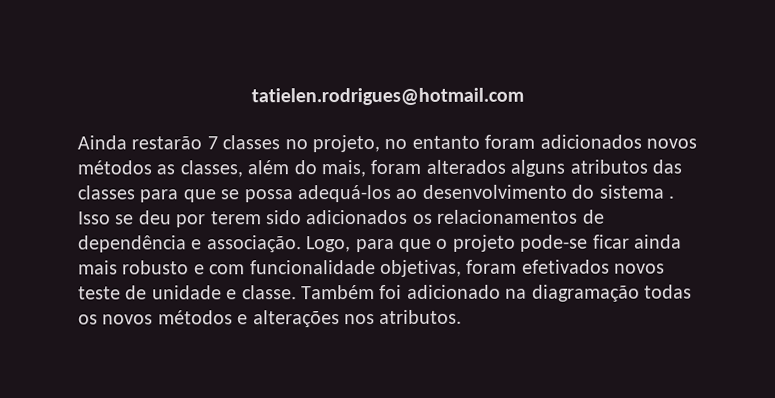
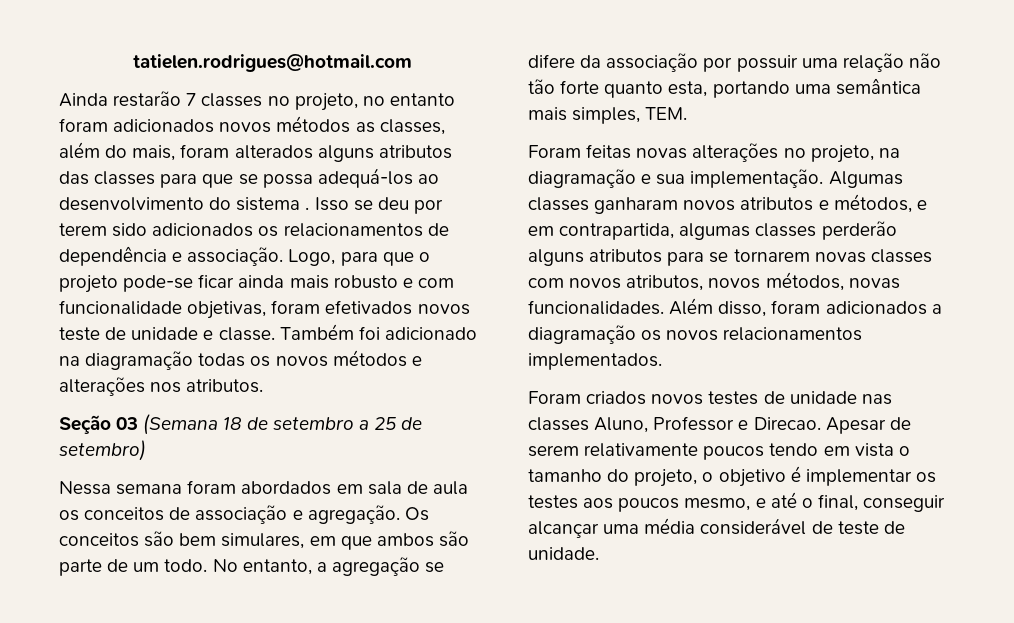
+ Seção 03 (Semana 18 de setembro a 25 de setembro)
+ Nessa semana foram abordados em sala de aula os conceitos de associação e agregação. Os conceitos são bem simulares, em que ambos são parte de um todo. No entanto, a agregação se difere da associação por possuir uma relação não tão forte quanto esta, portando uma semântica mais simples, TEM.
+ Foram feitas novas alterações no projeto, na diagramação e sua implementação. Algumas classes ganharam novos atributos e métodos, e em contrapartida, algumas classes perderão alguns atributos para se tornarem novas classes com novos atributos, novos métodos, novas funcionalidades. Além disso, foram adicionados a diagramação os novos relacionamentos implementados.
+ Foram criados novos testes de unidade nas classes Aluno, Professor e Direcao. Apesar de serem relativamente poucos tendo em vista o tamanho do projeto, o objetivo é implementar os testes aos poucos mesmo, e até o final, conseguir alcançar uma média considerável de teste de unidade.

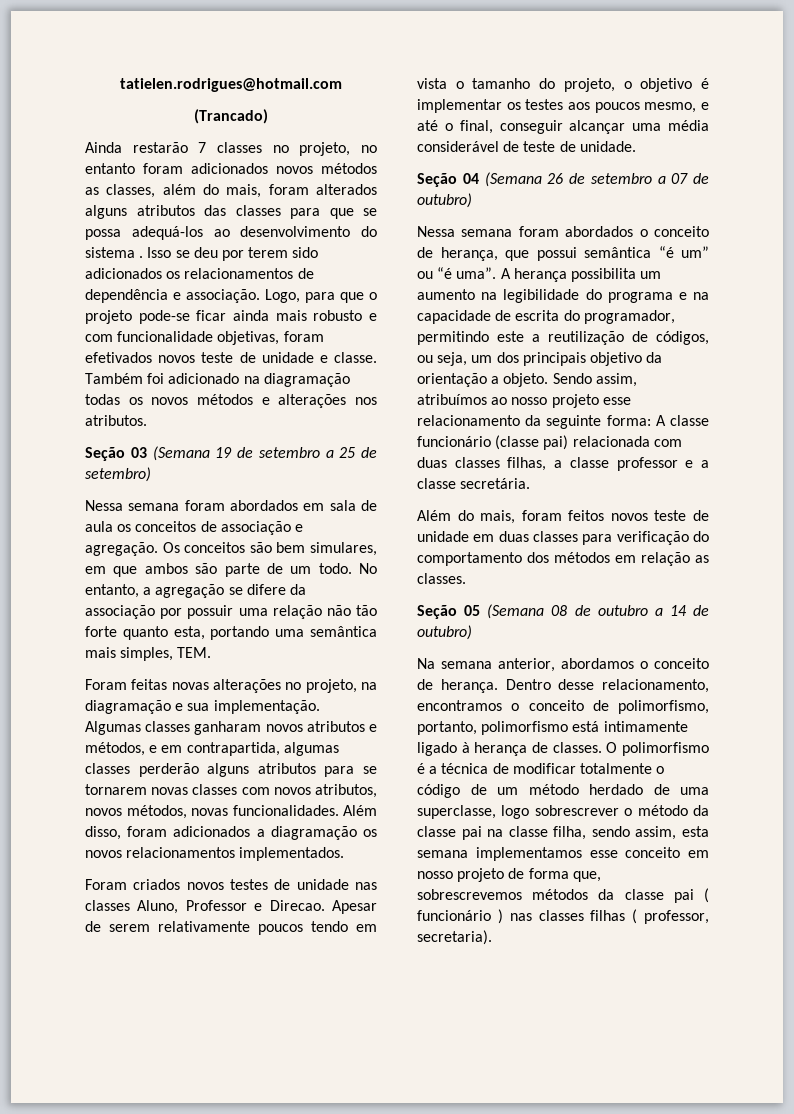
+ (Trancado)
- Seção 03 (Semana 18 de setembro a 25 de setembro)
+ Seção 03 (Semana 19 de setembro a 25 de setembro)
+ Seção 04 (Semana 26 de setembro a 07 de outubro)
+ Nessa semana foram abordados o conceito de herança, que possui semântica “é um” ou “é uma”. A herança possibilita um aumento na legibilidade do programa e na capacidade de escrita do programador, permitindo este a reutilização de códigos, ou seja, um dos principais objetivo da orientação a objeto. Sendo assim, atribuímos ao nosso projeto esse relacionamento da seguinte forma: A classe funcionário (classe pai) relacionada com duas classes filhas, a classe professor e a classe secretária.
+ Além do mais, foram feitos novos teste de unidade em duas classes para verificação do comportamento dos métodos em relação as classes.
+ Seção 05 (Semana 08 de outubro a 14 de outubro)
+ Na semana anterior, abordamos o conceito de herança. Dentro desse relacionamento, encontramos o conceito de polimorfismo, portanto, polimorfismo está intimamente ligado à herança de classes. O polimorfismo é a técnica de modificar totalmente o código de um método herdado de uma superclasse, logo sobrescrever o método da classe pai na classe filha, sendo assim, esta semana implementamos esse conceito em nosso projeto de forma que, sobrescrevemos métodos da classe pai ( funcionário ) nas classes filhas ( professor, secretaria).

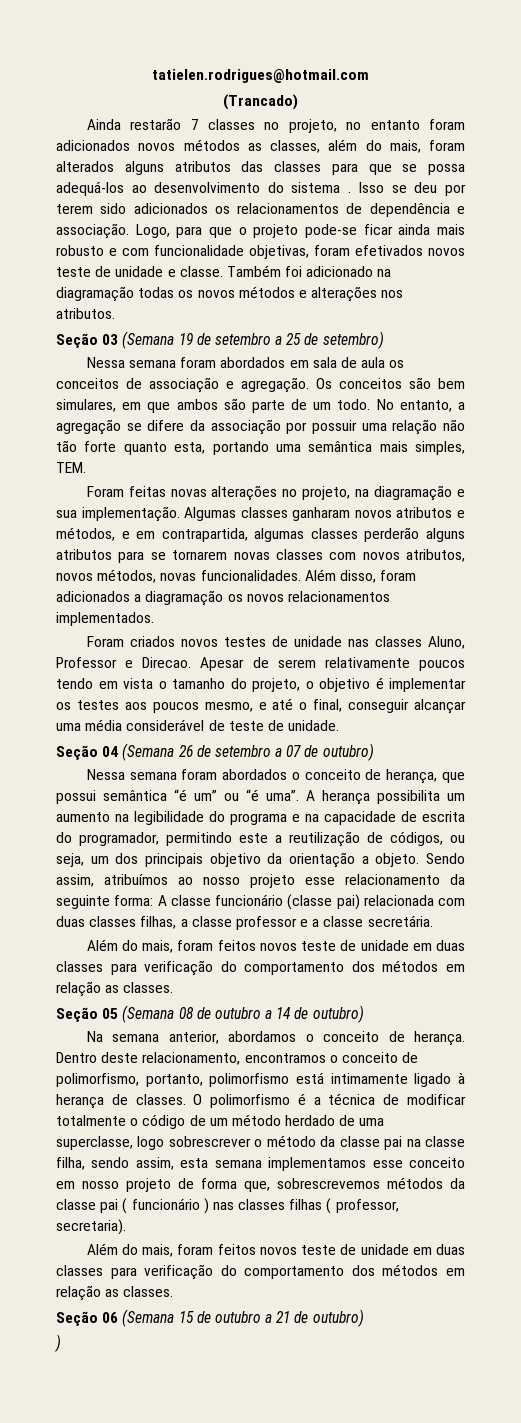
- Dentro desse relacionamento, encontramos o conceito de polimorfismo, portanto, polimorfismo está intimamente ligado à herança de classes.
+ Dentro deste relacionamento, encontramos o conceito de polimorfismo, portanto, polimorfismo está intimamente ligado à herança de classes.
  O polimorfismo é a técnica de modificar totalmente o código de um método herdado de uma superclasse, logo sobrescrever o método da classe pai na classe filha, sendo assim, esta semana implementamos esse conceito em nosso projeto de forma que, sobrescrevemos métodos da classe pai ( funcionário ) nas classes filhas ( professor, secretaria).
+ Além do mais, foram feitos novos teste de unidade em duas classes para verificação do comportamento dos métodos em relação as classes.
+ Seção 06 (Semana 15 de outubro a 21 de outubro)
+ )

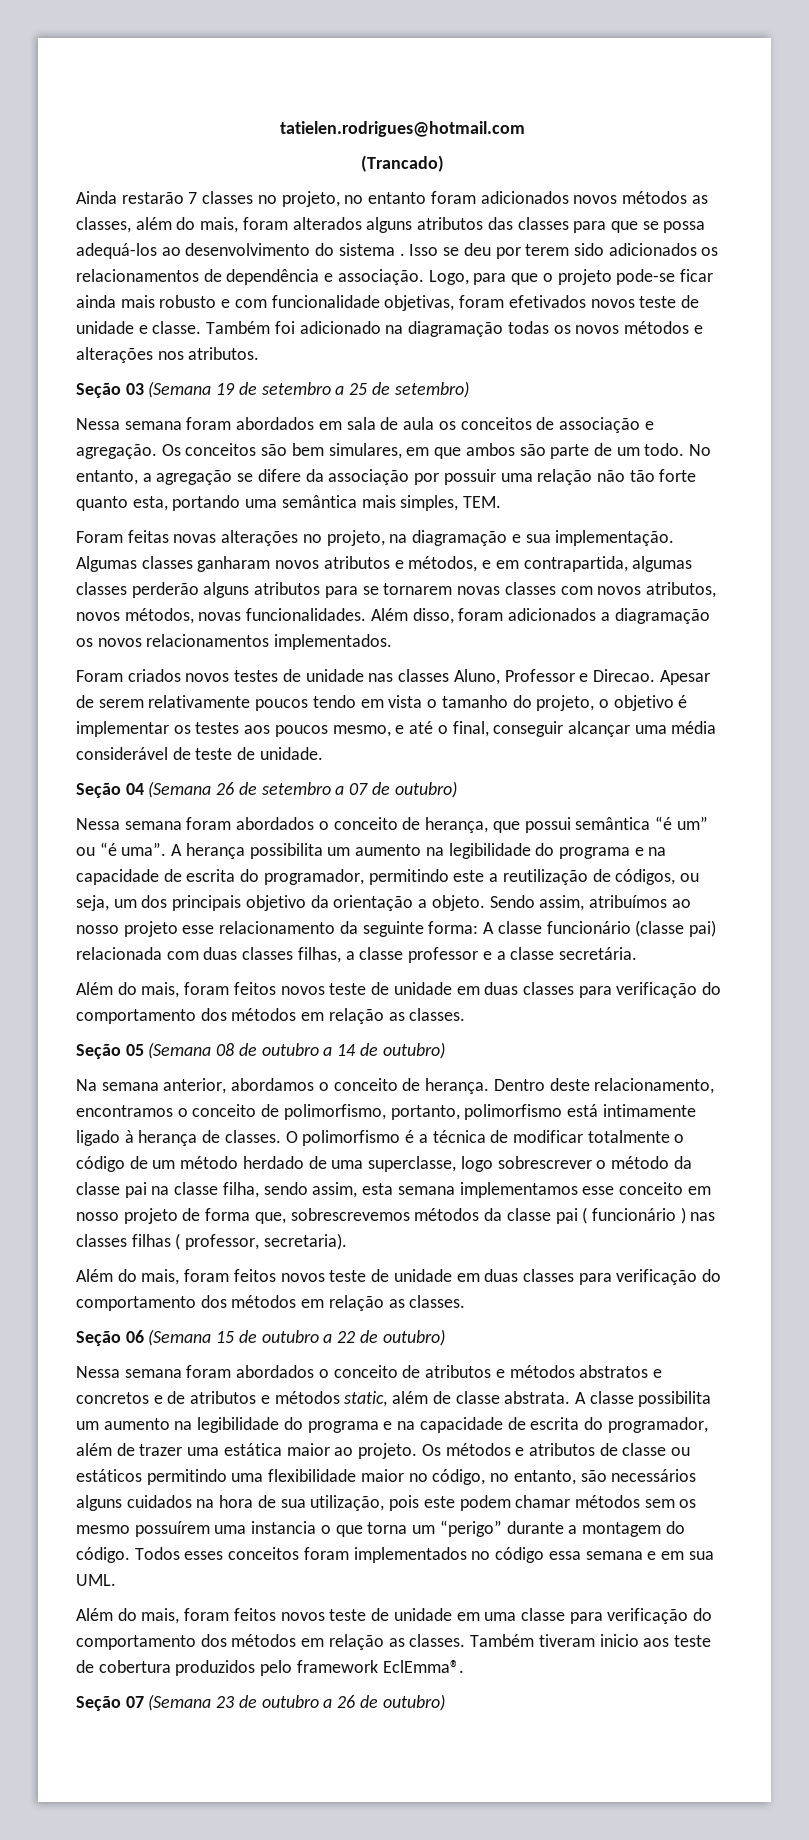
- Seção 06 (Semana 15 de outubro a 21 de outubro)
- )
+ Seção 06 (Semana 15 de outubro a 22 de outubro)
+ Nessa semana foram abordados o conceito de atributos e métodos abstratos e concretos e de atributos e métodos static, além de classe abstrata. A classe possibilita um aumento na legibilidade do programa e na capacidade de escrita do programador, além de trazer uma estática maior ao projeto. Os métodos e atributos de classe ou estáticos permitindo uma flexibilidade maior no código, no entanto, são necessários alguns cuidados na hora de sua utilização, pois este podem chamar métodos sem os mesmo possuírem uma instancia o que torna um “perigo” durante a montagem do código. Todos esses conceitos foram implementados no código essa semana e em sua UML.
+ Além do mais, foram feitos novos teste de unidade em uma classe para verificação do comportamento dos métodos em relação as classes. Também tiveram inicio aos teste de cobertura produzidos pelo framework EclEmma®.
+ Seção 07 (Semana 23 de outubro a 26 de outubro)

